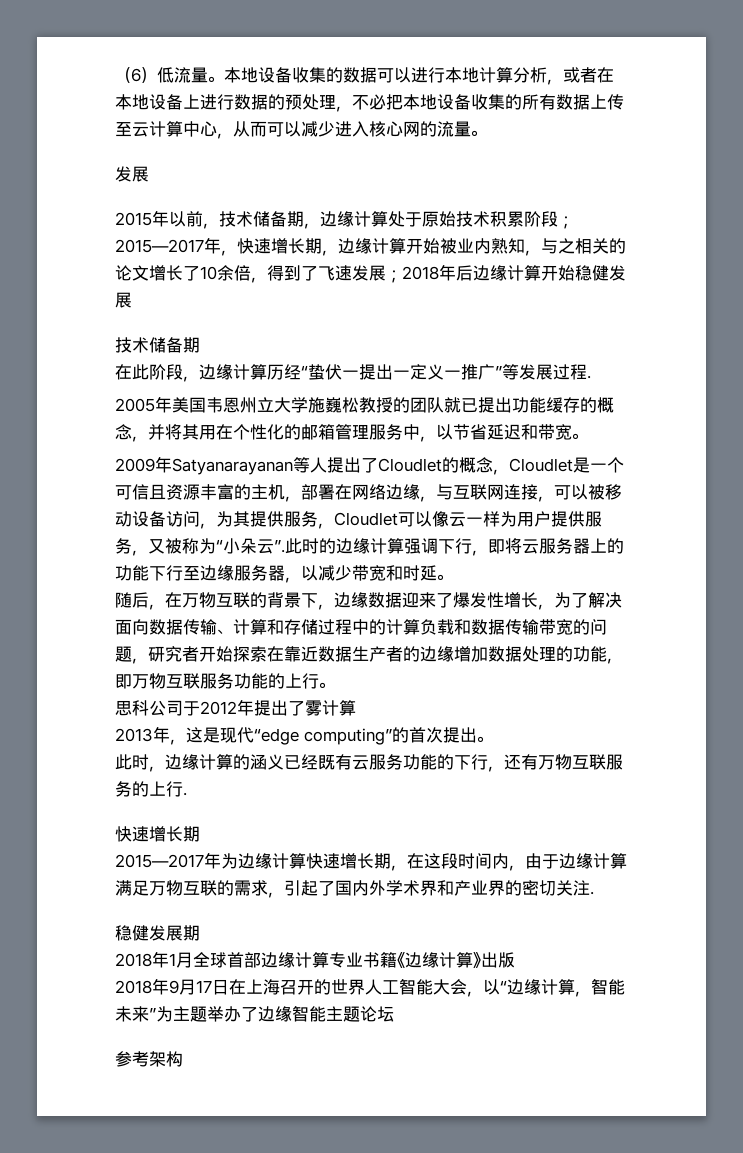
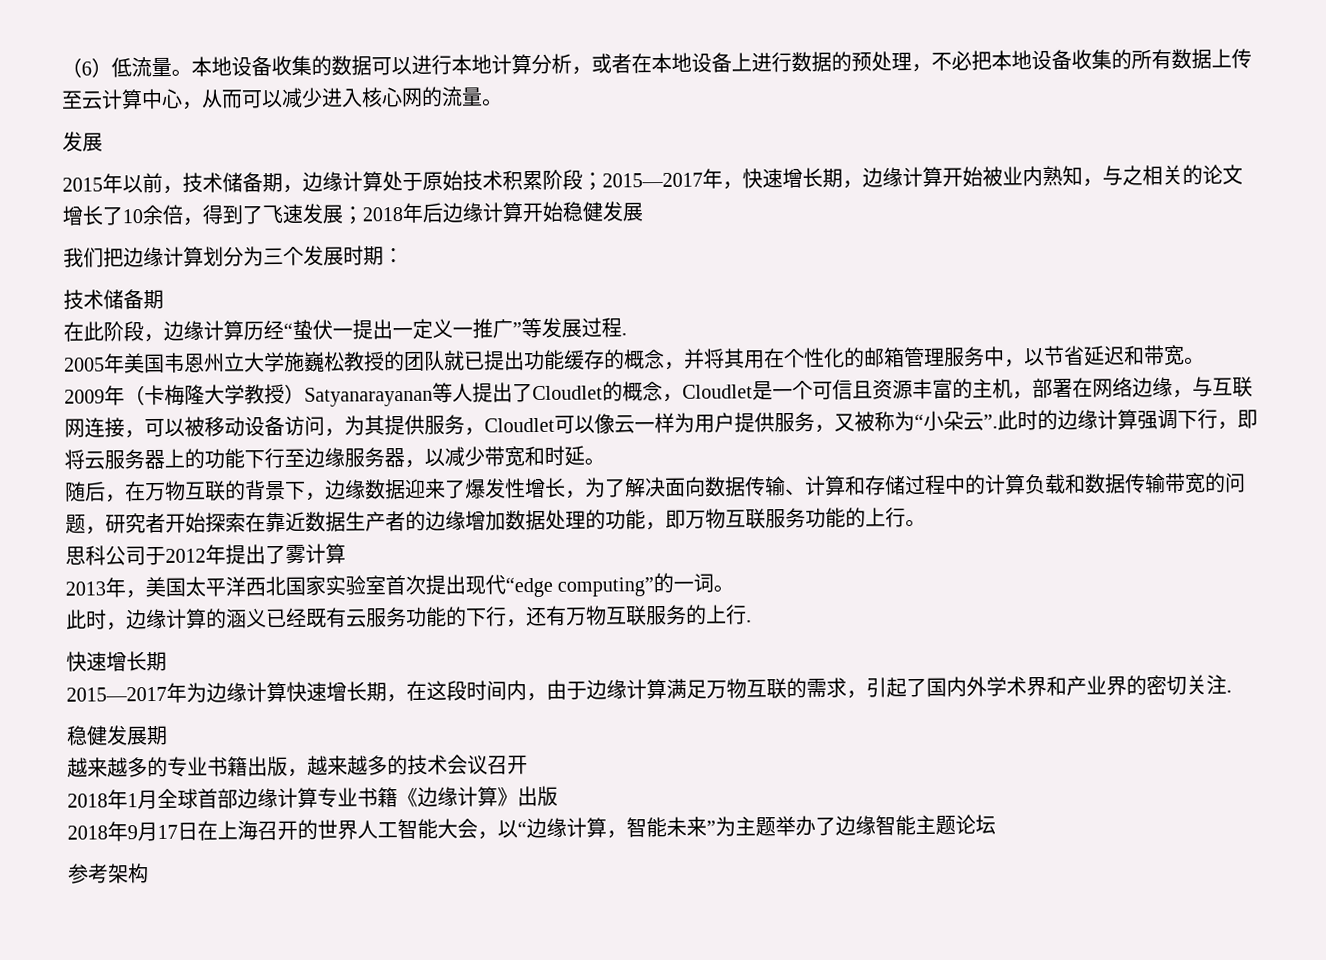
+ 我们把边缘计算划分为三个发展时期：
- 2009年Satyanarayanan等人提出了Cloudlet的概念，Cloudlet是一个可信且资源丰富的主机，部署在网络边缘，与互联网连接，可以被移动设备访问，为其提供服务，Cloudlet可以像云一样为用户提供服务，又被称为“小朵云”.
+ 2009年（卡梅隆大学教授）Satyanarayanan等人提出了Cloudlet的概念，Cloudlet是一个可信且资源丰富的主机，部署在网络边缘，与互联网连接，可以被移动设备访问，为其提供服务，Cloudlet可以像云一样为用户提供服务，又被称为“小朵云”.
- 2013年，这是现代“edge computing”的首次提出。
+ 2013年，美国太平洋西北国家实验室首次提出现代“edge computing”的一词。
+ 越来越多的专业书籍出版，越来越多的技术会议召开

